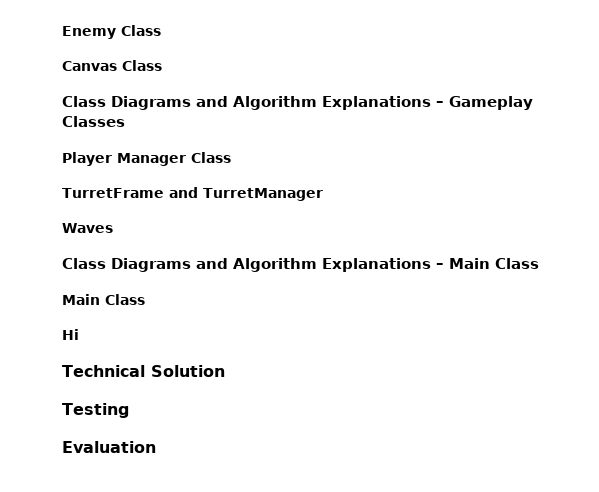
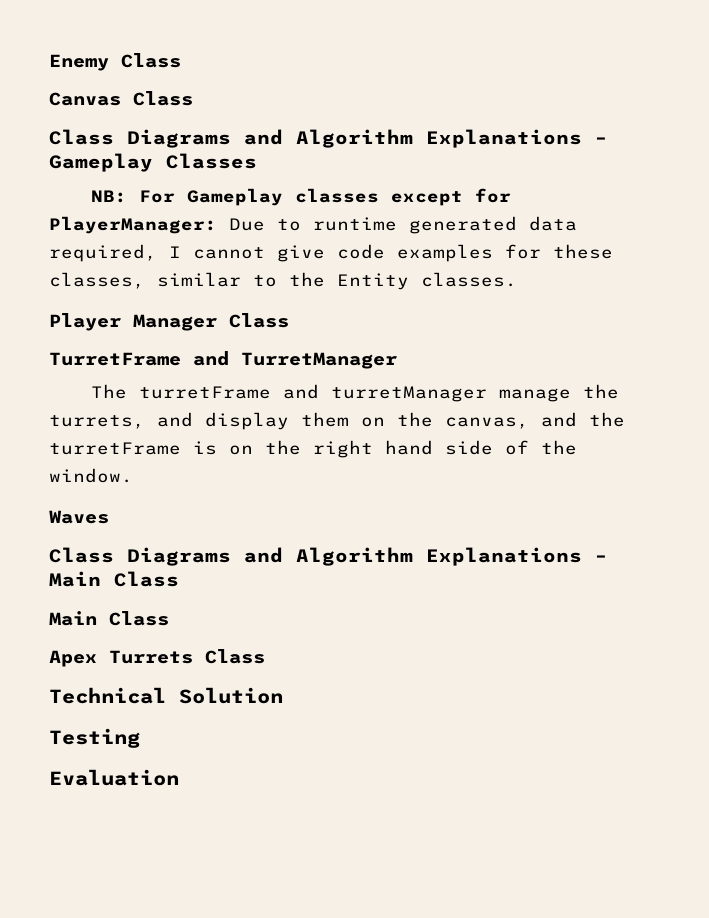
+ NB: For Gameplay classes except for PlayerManager: Due to runtime generated data required, I cannot give code examples for these classes, similar to the Entity classes.
+ The turretFrame and turretManager manage the turrets, and display them on the canvas, and the turretFrame is on the right hand side of the window.
- Hi
+ Apex Turrets Class

